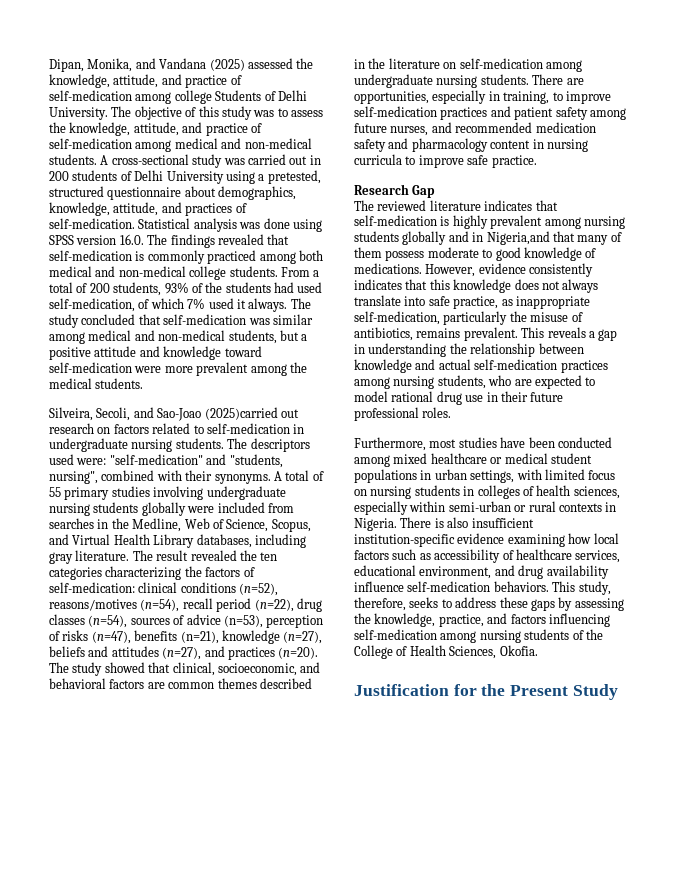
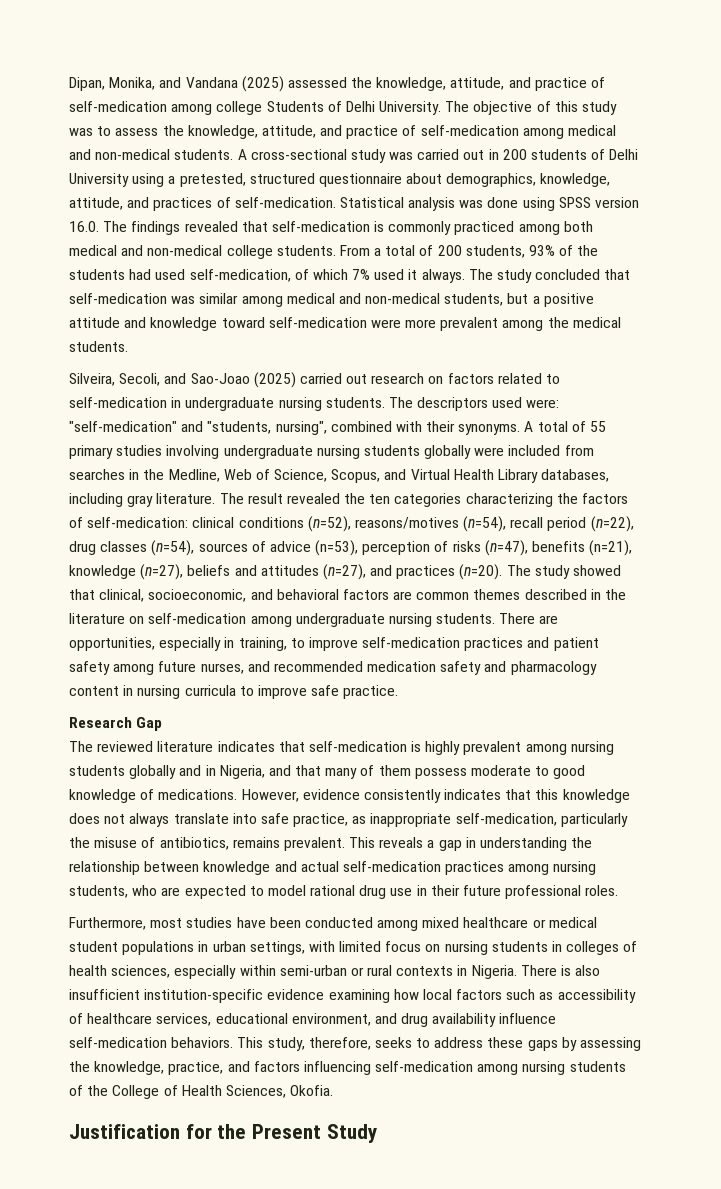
- Silveira, Secoli, and Sao-Joao (2025)carried out research on factors related to self-medication in undergraduate nursing students.
+ Silveira, Secoli, and Sao-Joao (2025) carried out research on factors related to self-medication in undergraduate nursing students.
- The reviewed literature indicates that self-medication is highly prevalent among nursing students globally and in Nigeria,and that many of them possess moderate to good knowledge of medications.
+ The reviewed literature indicates that self-medication is highly prevalent among nursing students globally and in Nigeria, and that many of them possess moderate to good knowledge of medications.

